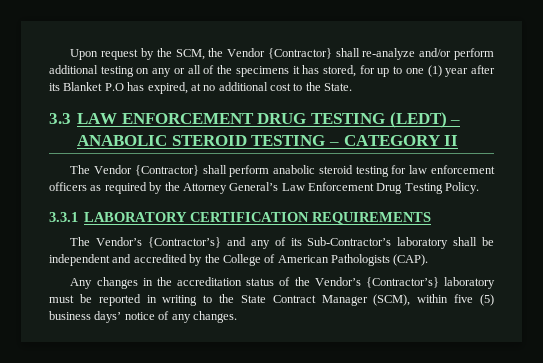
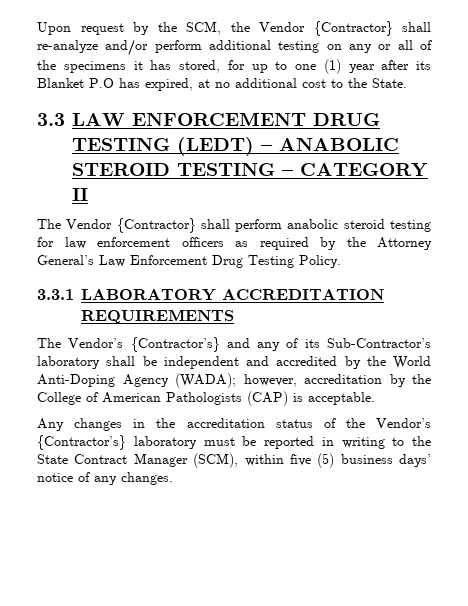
- 3.3.1 LABORATORY CERTIFICATION REQUIREMENTS
+ 3.3.1 LABORATORY ACCREDITATION REQUIREMENTS
- The Vendor’s {Contractor’s} and any of its Sub-Contractor’s laboratory shall be independent and accredited by the College of American Pathologists (CAP).
+ The Vendor’s {Contractor’s} and any of its Sub-Contractor’s laboratory shall be independent and accredited by the World Anti-Doping Agency (WADA); however, accreditation by the College of American Pathologists (CAP) is acceptable.

